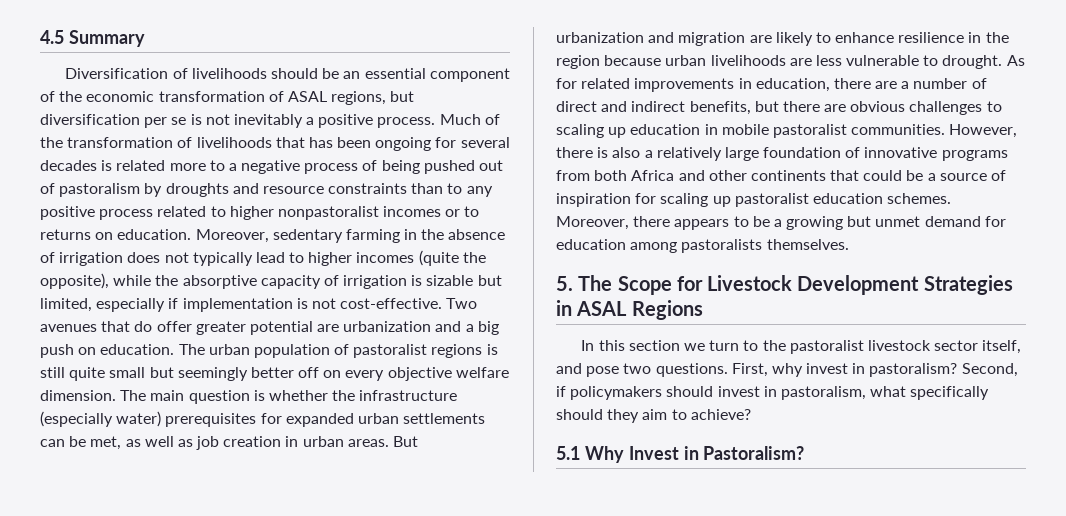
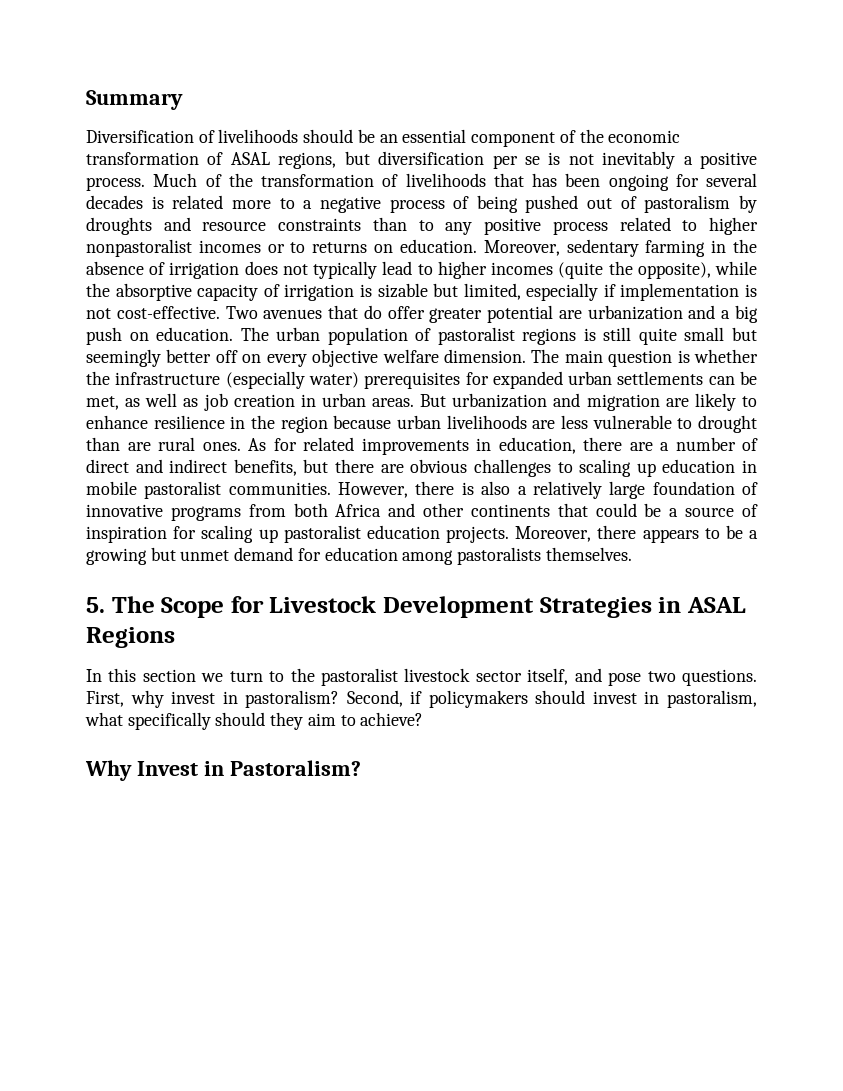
- 4.5 Summary
+ Summary
- But urbanization and migration are likely to enhance resilience in the region because urban livelihoods are less vulnerable to drought.
+ But urbanization and migration are likely to enhance resilience in the region because urban livelihoods are less vulnerable to drought than are rural ones.
- However, there is also a relatively large foundation of innovative programs from both Africa and other continents that could be a source of inspiration for scaling up pastoralist education schemes.
+ However, there is also a relatively large foundation of innovative programs from both Africa and other continents that could be a source of inspiration for scaling up pastoralist education projects.
- 5.1 Why Invest in Pastoralism?
+ Why Invest in Pastoralism?

